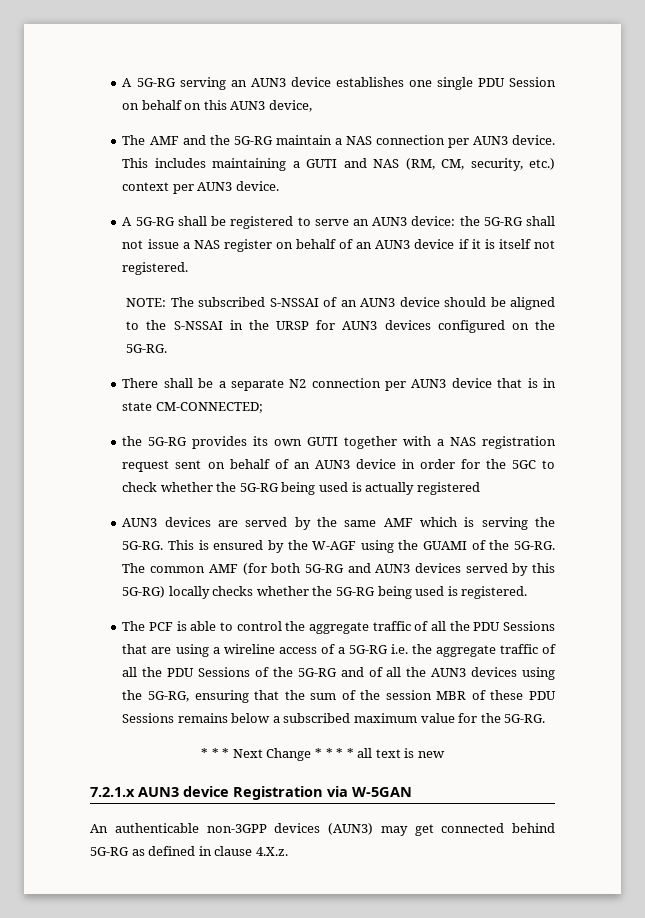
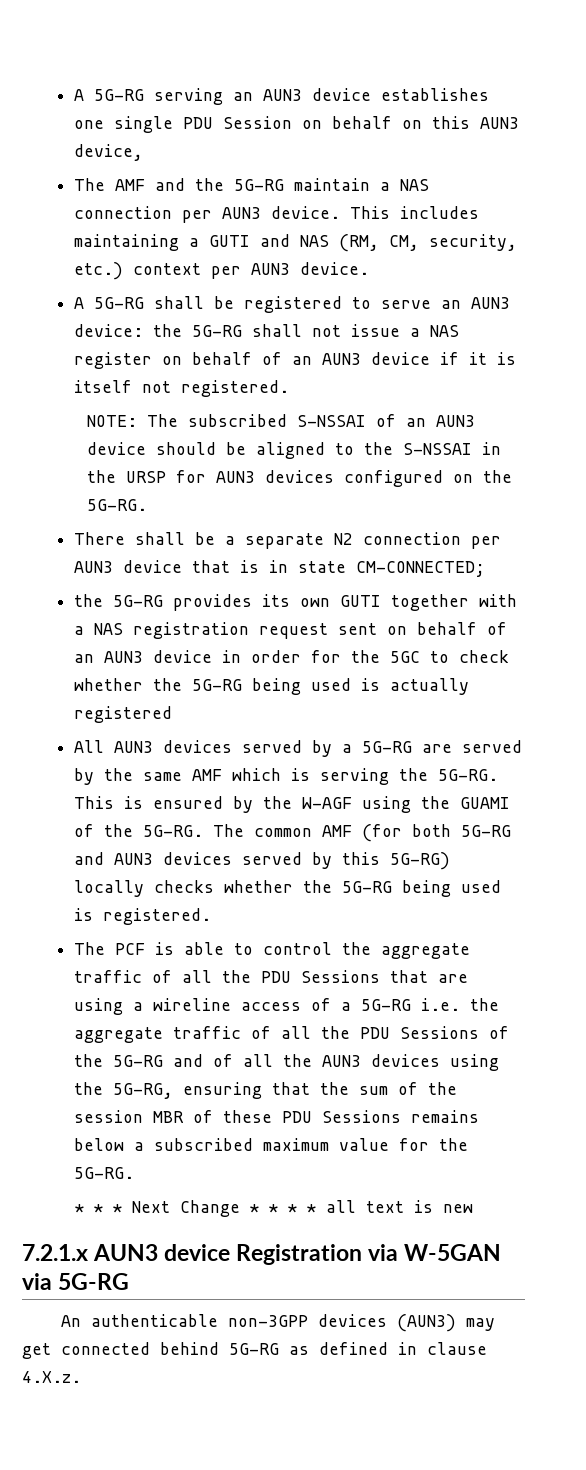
- AUN3 devices are served by the same AMF which is serving the 5G-RG.
+ All AUN3 devices served by a 5G-RG are served by the same AMF which is serving the 5G-RG.
- 7.2.1.x AUN3 device Registration via W-5GAN
+ 7.2.1.x AUN3 device Registration via W-5GAN via 5G-RG

